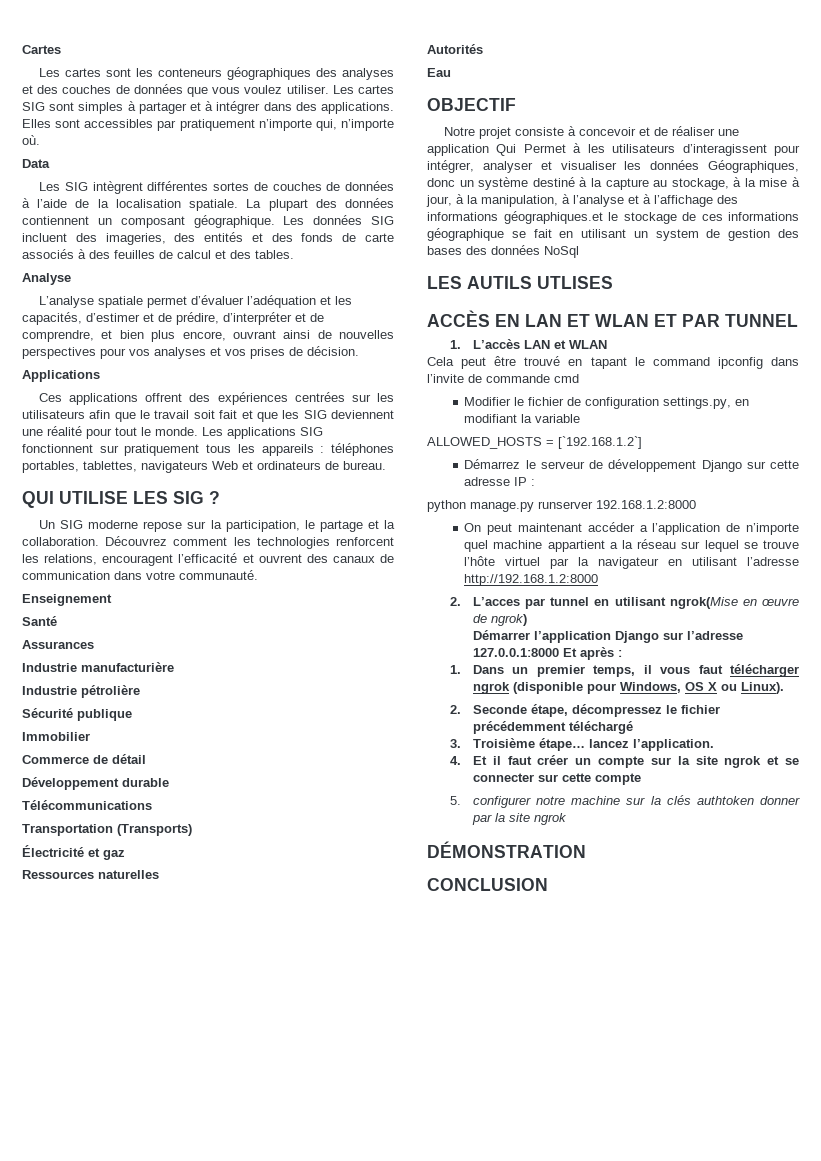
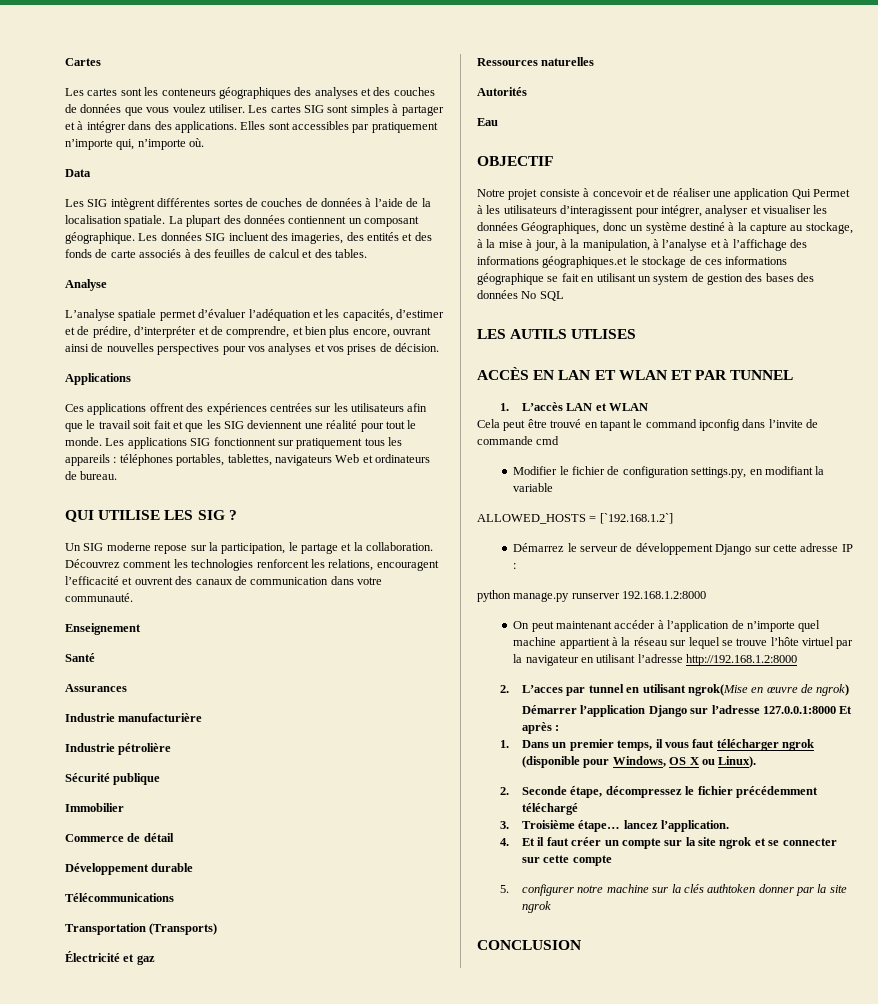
- Notre projet consiste à concevoir et de réaliser une application Qui Permet à les utilisateurs d’interagissent pour intégrer, analyser et visualiser les données Géographiques, donc un système destiné à la capture au stockage, à la mise à jour, à la manipulation, à l’analyse et à l’affichage des informations géographiques.et le stockage de ces informations géographique se fait en utilisant un system de gestion des bases des données NoSql
+ Notre projet consiste à concevoir et de réaliser une application Qui Permet à les utilisateurs d’interagissent pour intégrer, analyser et visualiser les données Géographiques, donc un système destiné à la capture au stockage, à la mise à jour, à la manipulation, à l’analyse et à l’affichage des informations géographiques.et le stockage de ces informations géographique se fait en utilisant un system de gestion des bases des données No SQL
- On peut maintenant accéder a l’application de n’importe quel machine appartient a la réseau sur lequel se trouve l’hôte virtuel par la navigateur en utilisant l’adresse http://192.168.1.2:8000
+ On peut maintenant accéder à l’application de n’importe quel machine appartient à la réseau sur lequel se trouve l’hôte virtuel par la navigateur en utilisant l’adresse http://192.168.1.2:8000
- DÉMONSTRATION

